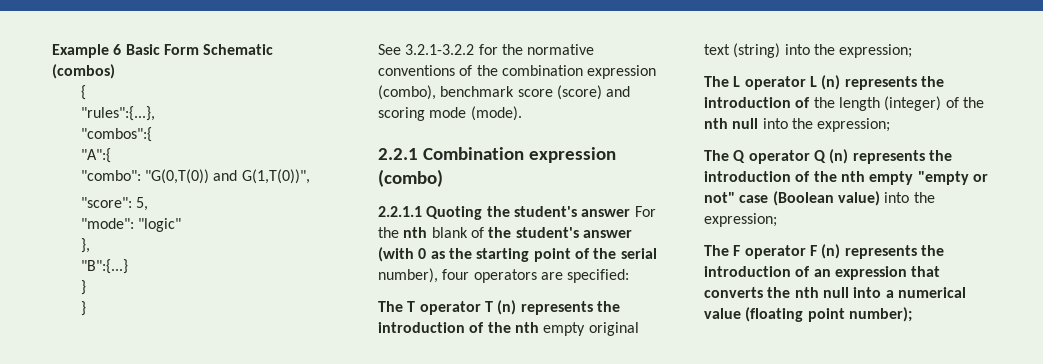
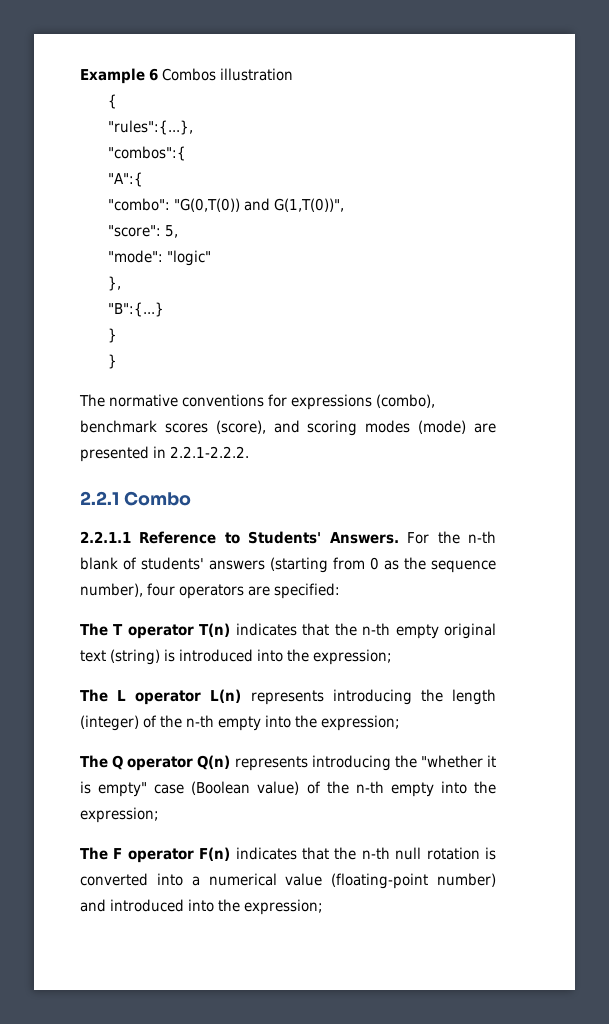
- Example 6 Basic Form Schematic (combos)
+ Example 6 Combos illustration
- See 3.2.1-3.2.2 for the normative conventions of the combination expression (combo), benchmark score (score) and scoring mode (mode).
- 2.2.1 Combination expression (combo)
- 2.2.1.1 Quoting the student's answer For the nth blank of the student's answer (with 0 as the starting point of the serial number), four operators are specified:
+ The normative conventions for expressions (combo), benchmark scores (score), and scoring modes (mode) are presented in 2.2.1-2.2.2.
+ 2.2.1 Combo
+ 2.2.1.1 Reference to Students' Answers. For the n-th blank of students' answers (starting from 0 as the sequence number), four operators are specified:
- The T operator T (n) represents the introduction of the nth empty original text (string) into the expression;
+ The T operator T(n) indicates that the n-th empty original text (string) is introduced into the expression;
- The L operator L (n) represents the introduction of the length (integer) of the nth null into the expression;
+ The L operator L(n) represents introducing the length (integer) of the n-th empty into the expression;
- The Q operator Q (n) represents the introduction of the nth empty "empty or not" case (Boolean value) into the expression;
+ The Q operator Q(n) represents introducing the "whether it is empty" case (Boolean value) of the n-th empty into the expression;
- The F operator F (n) represents the introduction of an expression that converts the nth null into a numerical value (floating point number);
+ The F operator F(n) indicates that the n-th null rotation is converted into a numerical value (floating-point number) and introduced into the expression;

